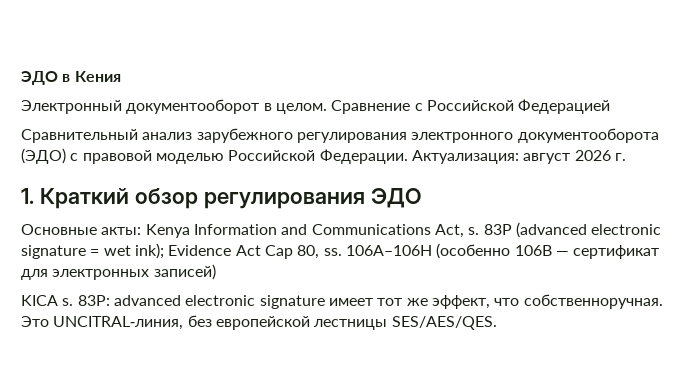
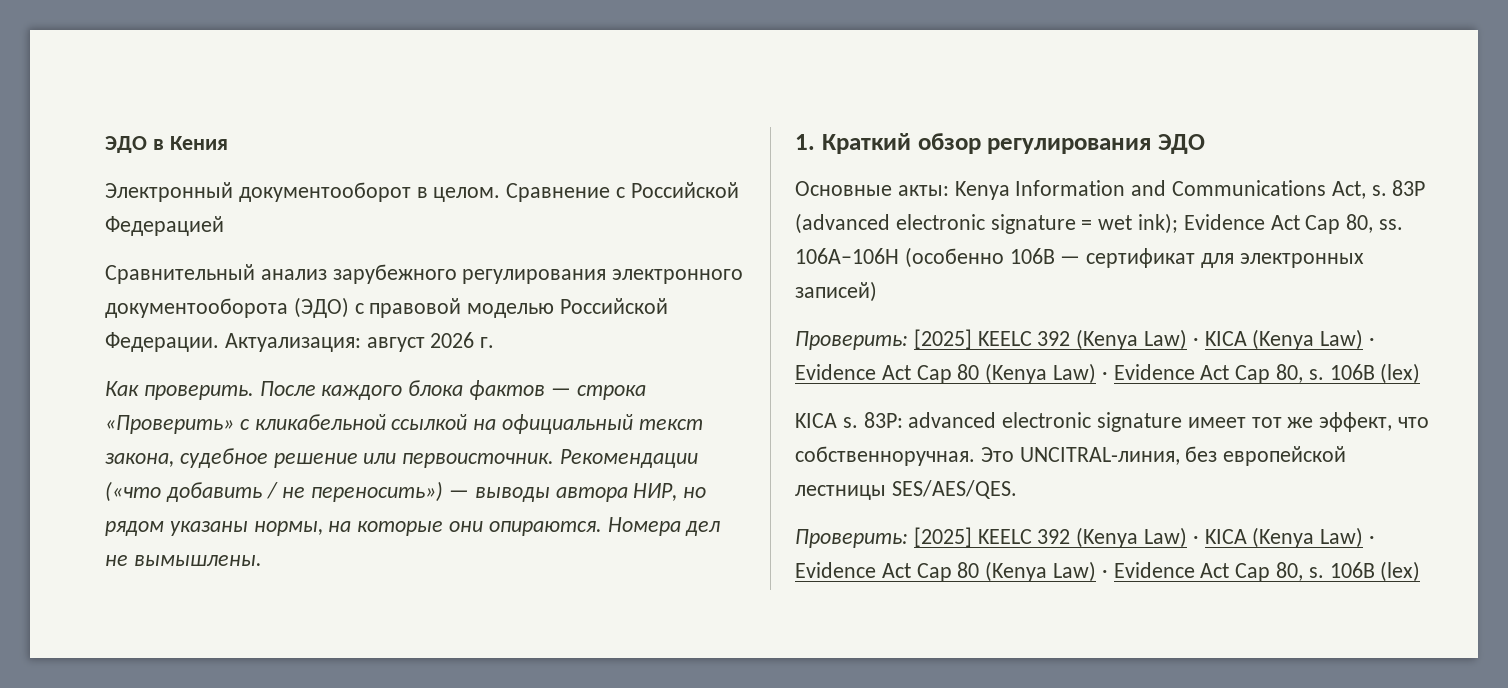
+ Как проверить. После каждого блока фактов — строка «Проверить» с кликабельной ссылкой на официальный текст закона, судебное решение или первоисточник. Рекомендации («что добавить / не переносить») — выводы автора НИР, но рядом указаны нормы, на которые они опираются. Номера дел не вымышлены.
  106A–106H (особенно 106B — сертификат для электронных записей)
+ Проверить: [2025] KEELC 392 (Kenya Law) · KICA (Kenya Law) · Evidence Act Cap 80 (Kenya Law) · Evidence Act Cap 80, s. 106B (lex)
  Это UNCITRAL‑линия, без европейской лестницы SES/AES/QES.
+ Проверить: [2025] KEELC 392 (Kenya Law) · KICA (Kenya Law) · Evidence Act Cap 80 (Kenya Law) · Evidence Act Cap 80, s. 106B (lex)

